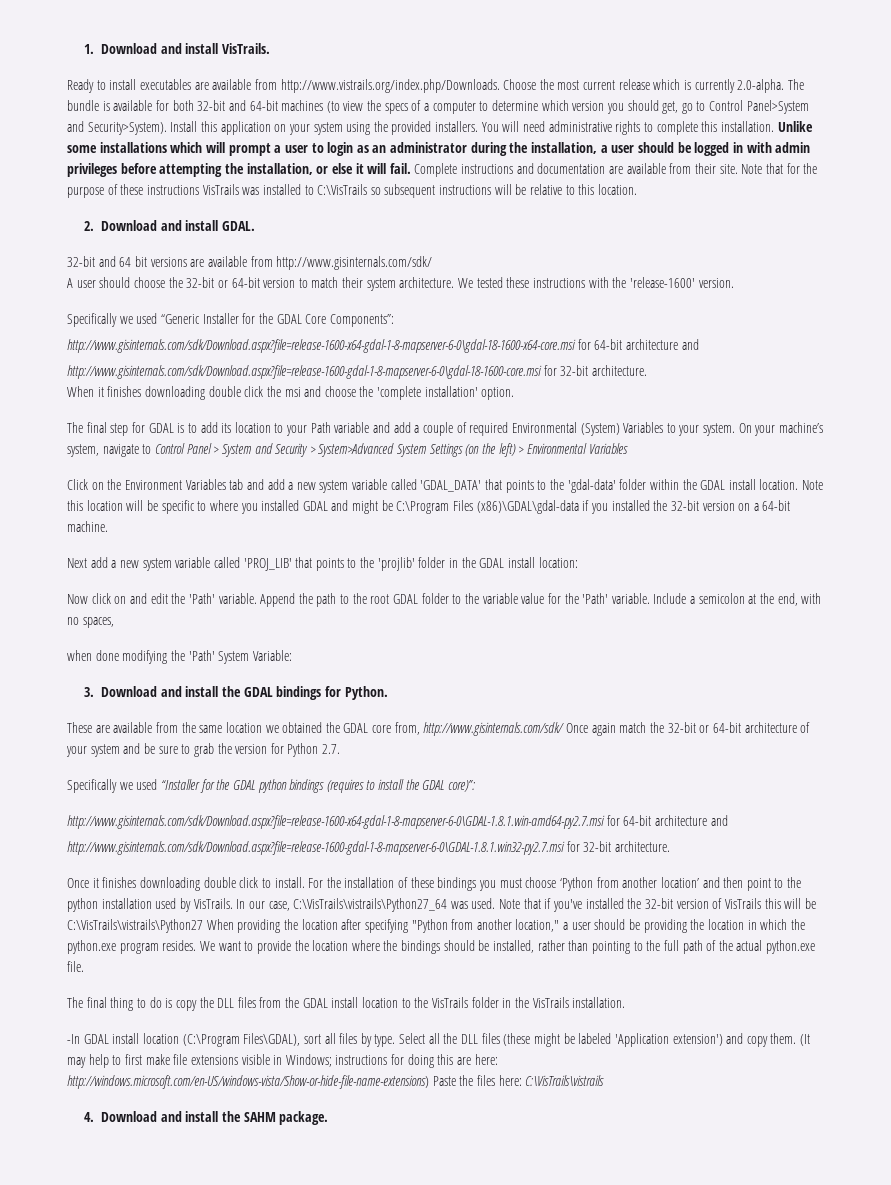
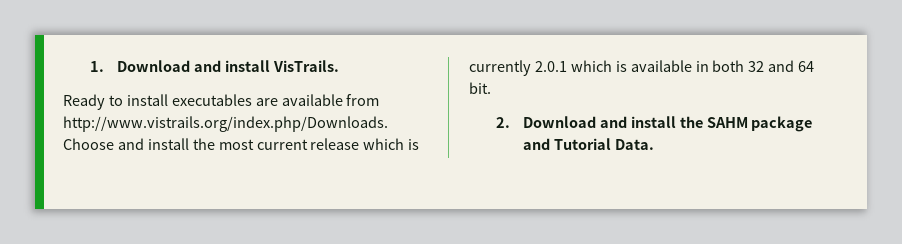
- Ready to install executables are available from http://www.vistrails.org/index.php/Downloads. Choose the most current release which is currently 2.0-alpha. The bundle is available for both 32-bit and 64-bit machines (to view the specs of a computer to determine which version you should get, go to Control Panel>System and Security>System). Install this application on your system using the provided installers. You will need administrative rights to complete this installation. Unlike some installations which will prompt a user to login as an administrator during the installation, a user should be logged in with admin privileges before attempting the installation, or else it will fail. Complete instructions and documentation are available from their site. Note that for the purpose of these instructions VisTrails was installed to C:\VisTrails so subsequent instructions will be relative to this location.
- 2. Download and install GDAL.
- 32-bit and 64 bit versions are available from http://www.gisinternals.com/sdk/
- A user should choose the 32-bit or 64-bit version to match their system architecture. We tested these instructions with the 'release-1600' version.
- Specifically we used “Generic Installer for the GDAL Core Components”:
- http://www.gisinternals.com/sdk/Download.aspx?file=release-1600-x64-gdal-1-8-mapserver-6-0\gdal-18-1600-x64-core.msi for 64-bit architecture and
- http://www.gisinternals.com/sdk/Download.aspx?file=release-1600-gdal-1-8-mapserver-6-0\gdal-18-1600-core.msi for 32-bit architecture.
- When it finishes downloading double click the msi and choose the 'complete installation' option.
- The final step for GDAL is to add its location to your Path variable and add a couple of required Environmental (System) Variables to your system. On your machine’s system, navigate to Control Panel > System and Security > System>Advanced System Settings (on the left) > Environmental Variables
- Click on the Environment Variables tab and add a new system variable called 'GDAL_DATA' that points to the 'gdal-data' folder within the GDAL install location. Note this location will be specific to where you installed GDAL and might be C:\Program Files (x86)\GDAL\gdal-data if you installed the 32-bit version on a 64-bit machine.
- Next add a new system variable called 'PROJ_LIB' that points to the 'projlib' folder in the GDAL install location:
- Now click on and edit the 'Path' variable. Append the path to the root GDAL folder to the variable value for the 'Path' variable. Include a semicolon at the end, with no spaces,
- when done modifying the 'Path' System Variable:
- 3. Download and install the GDAL bindings for Python.
- These are available from the same location we obtained the GDAL core from, http://www.gisinternals.com/sdk/ Once again match the 32-bit or 64-bit architecture of your system and be sure to grab the version for Python 2.7.
- Specifically we used “Installer for the GDAL python bindings (requires to install the GDAL core)”:
- http://www.gisinternals.com/sdk/Download.aspx?file=release-1600-x64-gdal-1-8-mapserver-6-0\GDAL-1.8.1.win-amd64-py2.7.msi for 64-bit architecture and
- http://www.gisinternals.com/sdk/Download.aspx?file=release-1600-gdal-1-8-mapserver-6-0\GDAL-1.8.1.win32-py2.7.msi for 32-bit architecture.
- Once it finishes downloading double click to install. For the installation of these bindings you must choose ‘Python from another location’ and then point to the python installation used by VisTrails. In our case, C:\VisTrails\vistrails\Python27_64 was used. Note that if you've installed the 32-bit version of VisTrails this will be C:\VisTrails\vistrails\Python27 When providing the location after specifying "Python from another location," a user should be providing the location in which the python.exe program resides. We want to provide the location where the bindings should be installed, rather than pointing to the full path of the actual python.exe file.
- The final thing to do is copy the DLL files from the GDAL install location to the VisTrails folder in the VisTrails installation.
- -In GDAL install location (C:\Program Files\GDAL), sort all files by type. Select all the DLL files (these might be labeled 'Application extension') and copy them. (It may help to first make file extensions visible in Windows; instructions for doing this are here: http://windows.microsoft.com/en-US/windows-vista/Show-or-hide-file-name-extensions) Paste the files here: C:\VisTrails\vistrails
- 4. Download and install the SAHM package.
+ Ready to install executables are available from http://www.vistrails.org/index.php/Downloads. Choose and install the most current release which is currently 2.0.1 which is available in both 32 and 64 bit.
+ 2. Download and install the SAHM package and Tutorial Data.

